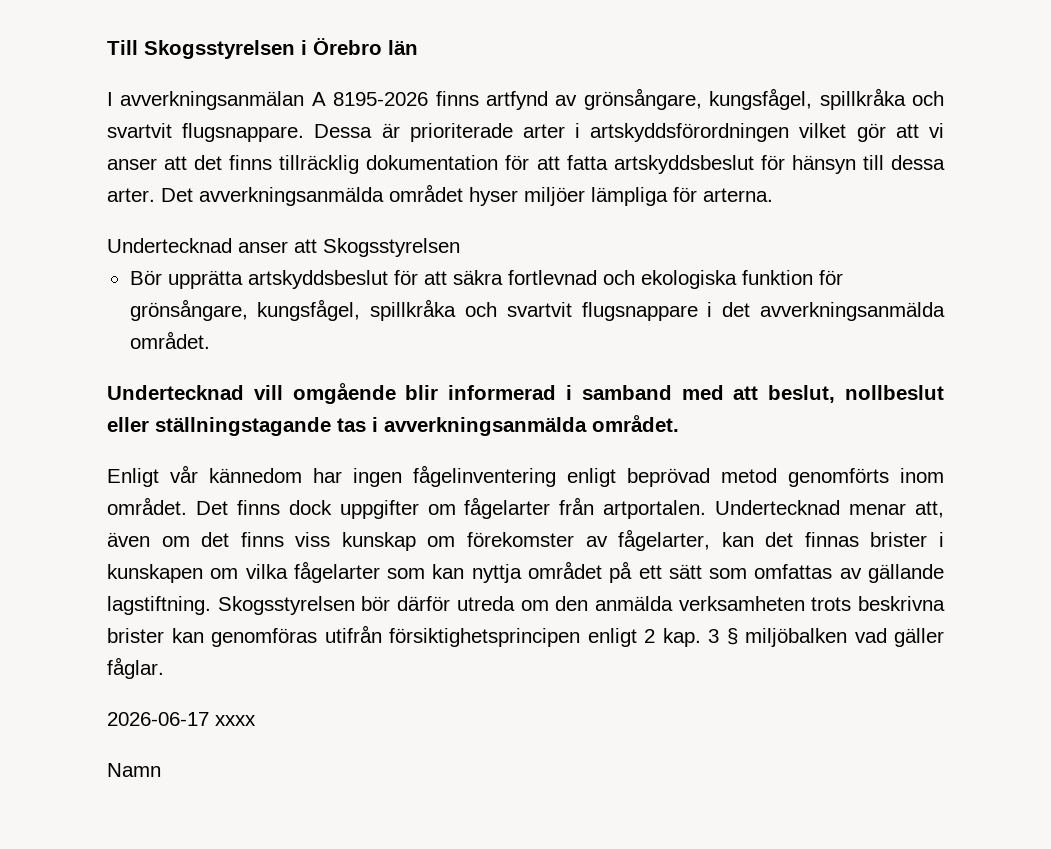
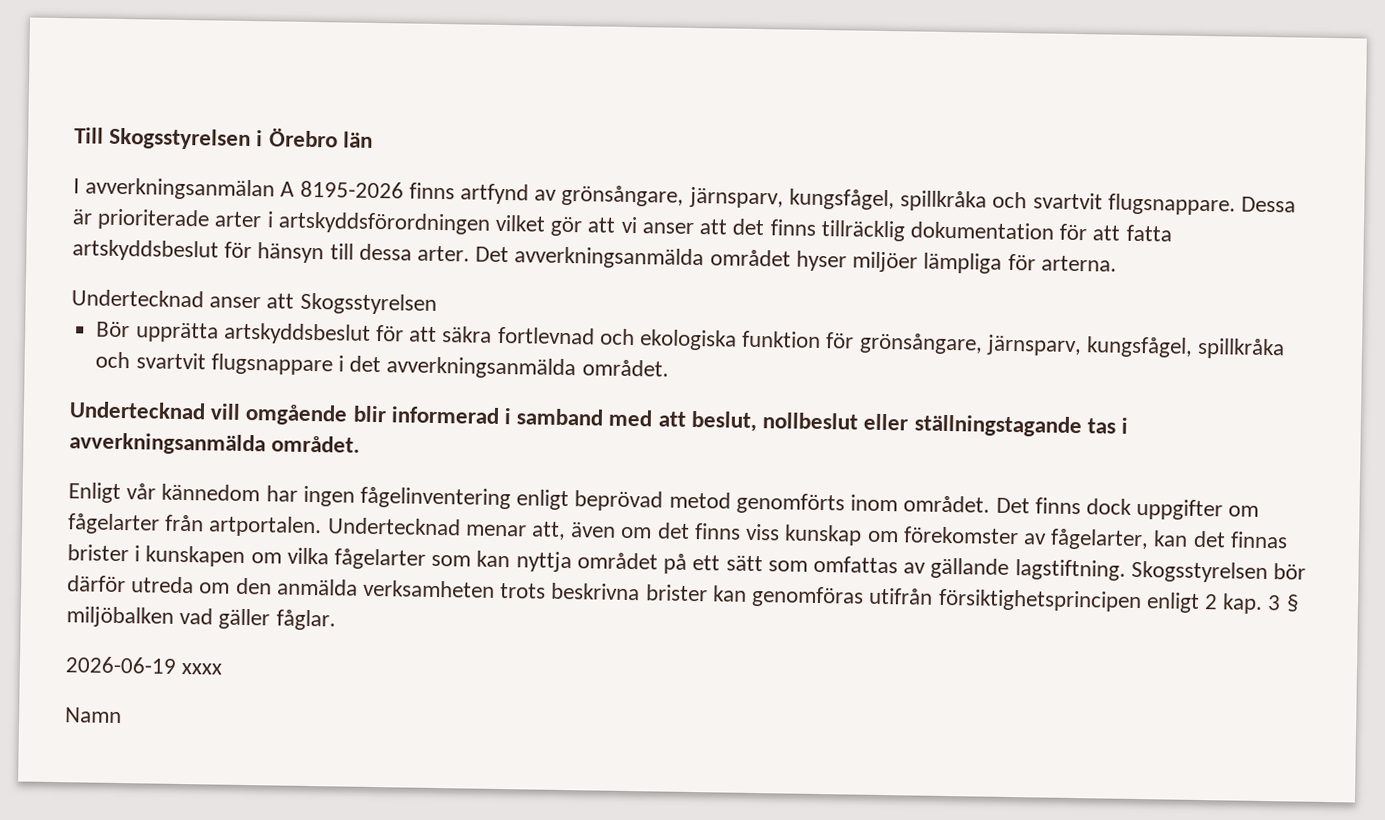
- I avverkningsanmälan A 8195-2026 finns artfynd av grönsångare, kungsfågel, spillkråka och svartvit flugsnappare.
+ I avverkningsanmälan A 8195-2026 finns artfynd av grönsångare, järnsparv, kungsfågel, spillkråka och svartvit flugsnappare.
- Bör upprätta artskyddsbeslut för att säkra fortlevnad och ekologiska funktion för grönsångare, kungsfågel, spillkråka och svartvit flugsnappare i det avverkningsanmälda området.
+ Bör upprätta artskyddsbeslut för att säkra fortlevnad och ekologiska funktion för grönsångare, järnsparv, kungsfågel, spillkråka och svartvit flugsnappare i det avverkningsanmälda området.
- 2026-06-17 xxxx
+ 2026-06-19 xxxx

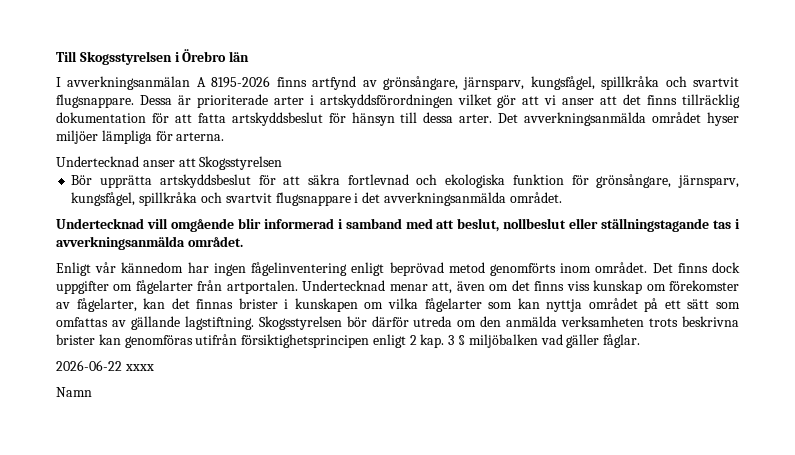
- 2026-06-19 xxxx
+ 2026-06-22 xxxx

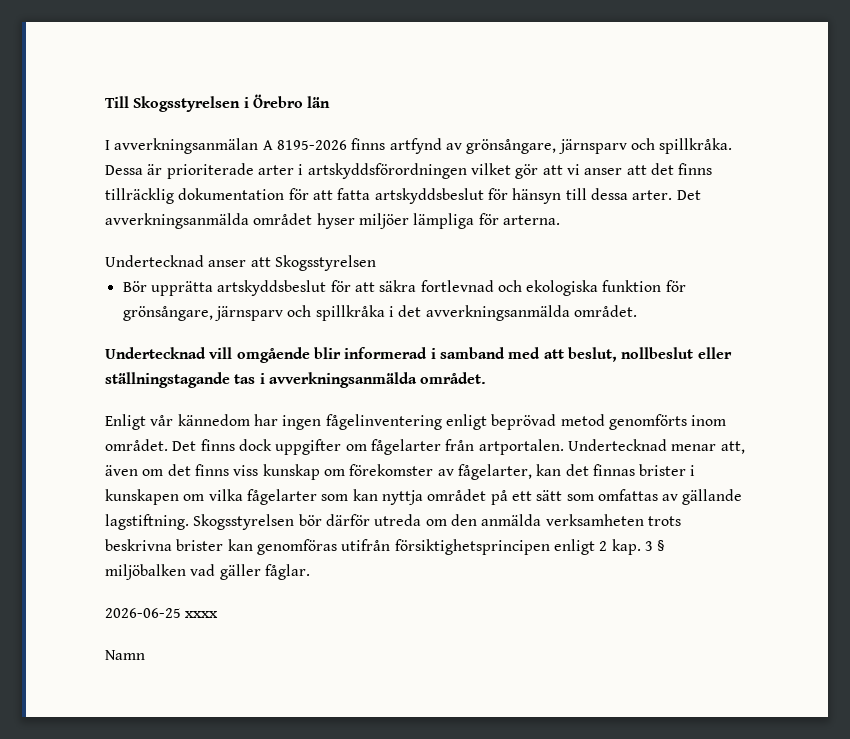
- I avverkningsanmälan A 8195-2026 finns artfynd av grönsångare, järnsparv, kungsfågel, spillkråka och svartvit flugsnappare.
+ I avverkningsanmälan A 8195-2026 finns artfynd av grönsångare, järnsparv och spillkråka.
- Bör upprätta artskyddsbeslut för att säkra fortlevnad och ekologiska funktion för grönsångare, järnsparv, kungsfågel, spillkråka och svartvit flugsnappare i det avverkningsanmälda området.
+ Bör upprätta artskyddsbeslut för att säkra fortlevnad och ekologiska funktion för grönsångare, järnsparv och spillkråka i det avverkningsanmälda området.
- 2026-06-22 xxxx
+ 2026-06-25 xxxx

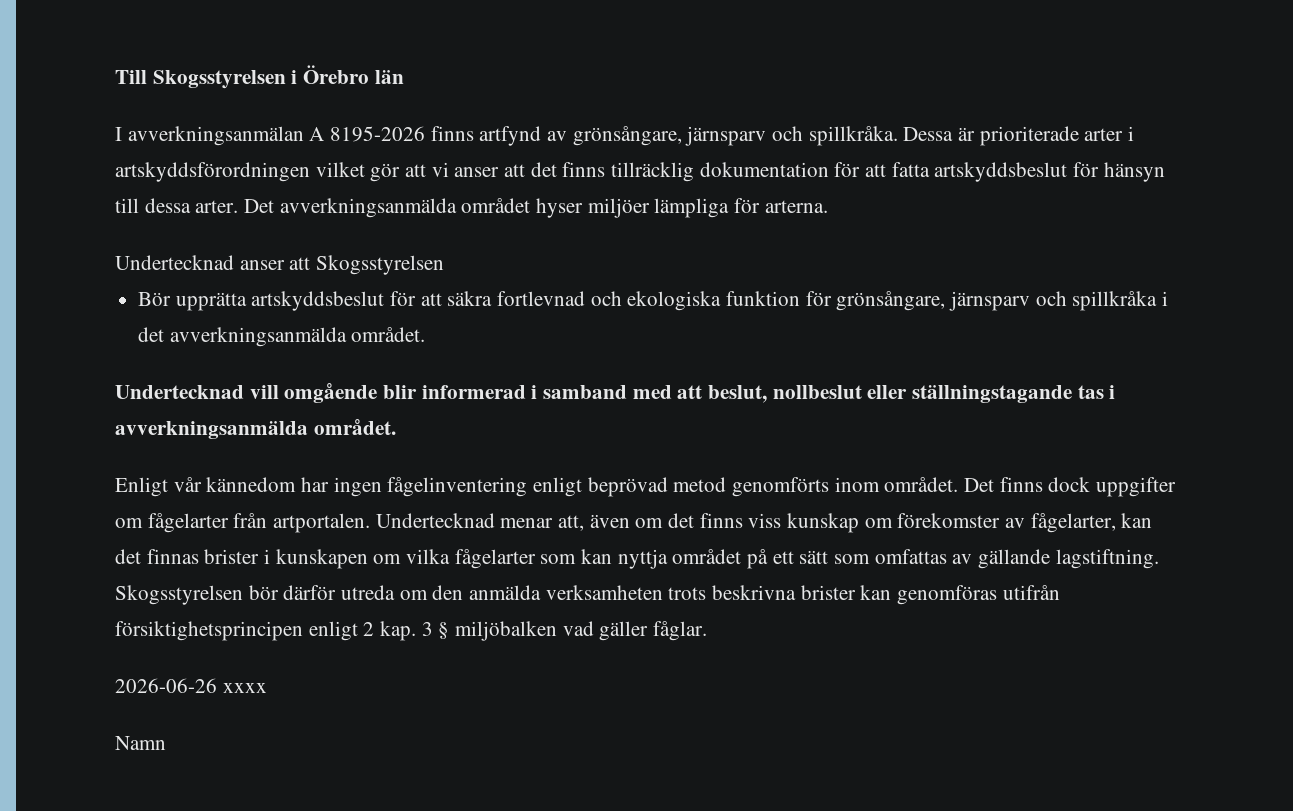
- 2026-06-25 xxxx
+ 2026-06-26 xxxx

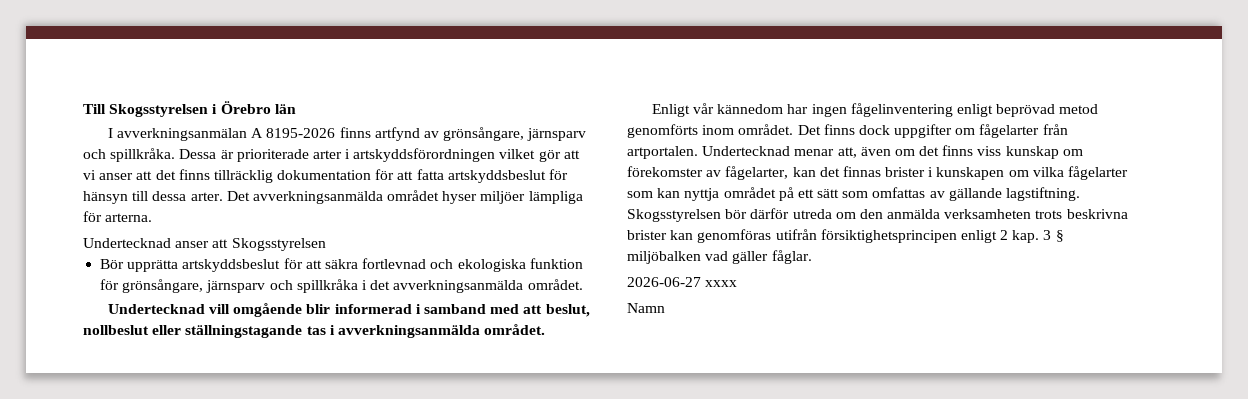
- 2026-06-26 xxxx
+ 2026-06-27 xxxx

